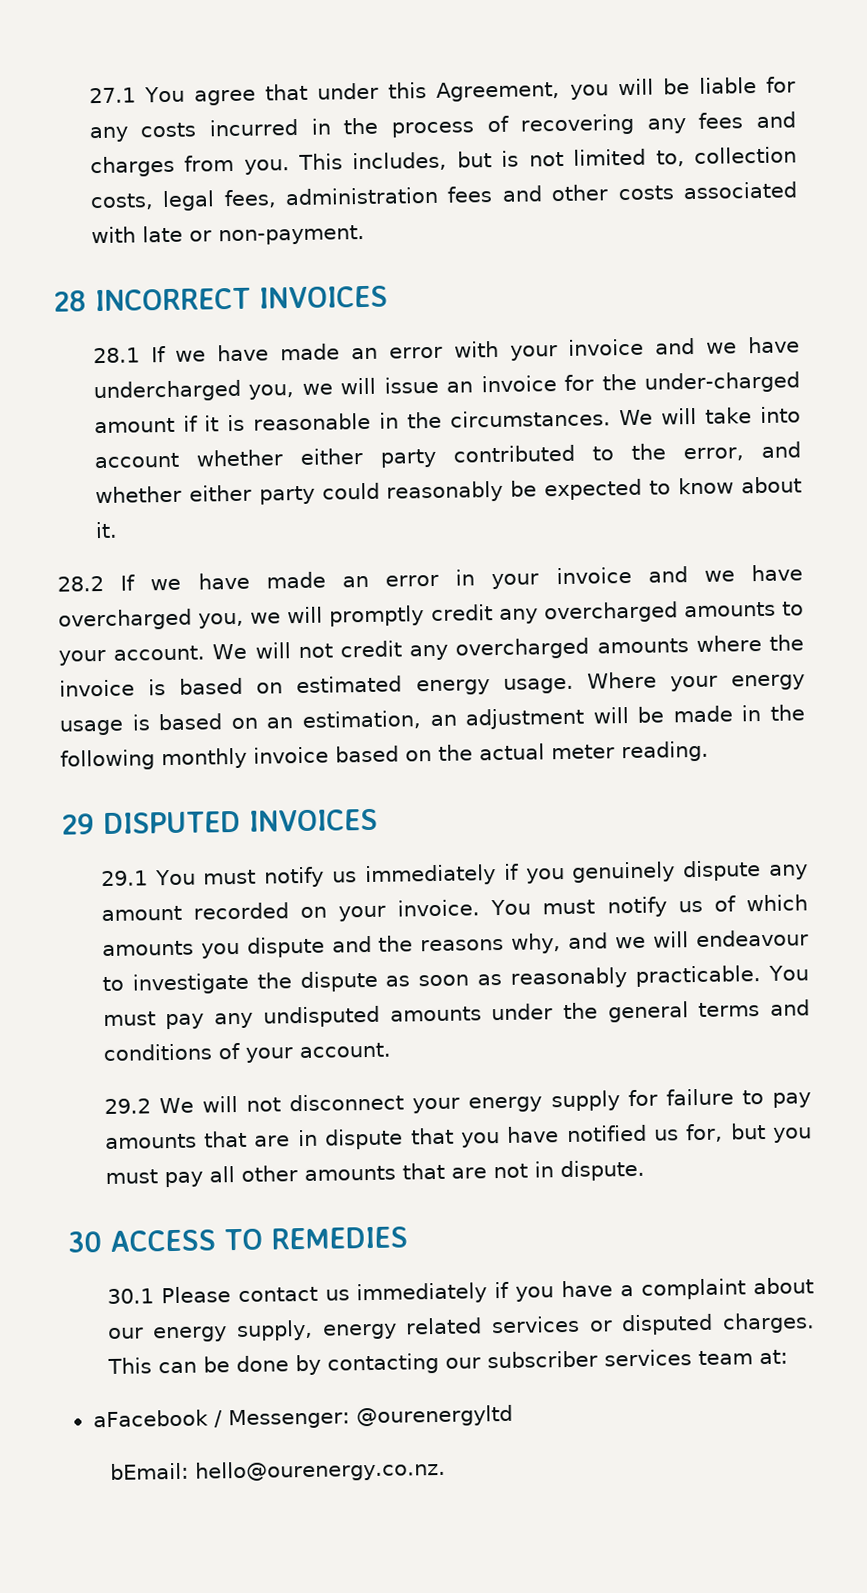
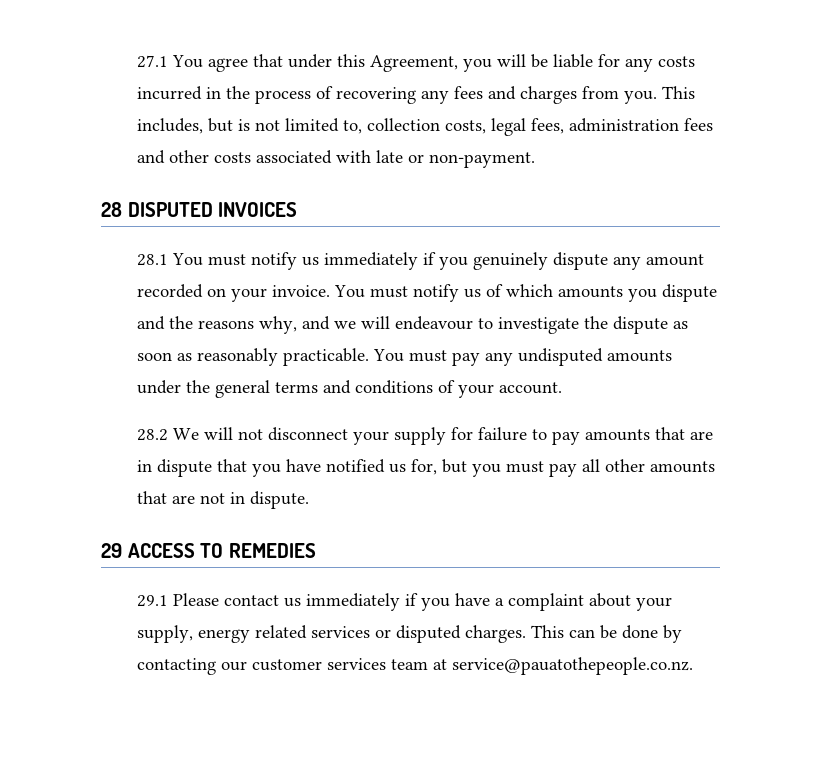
- 28 INCORRECT INVOICES
+ 28 DISPUTED INVOICES
- 28.1 If we have made an error with your invoice and we have undercharged you, we will issue an invoice for the under-charged amount if it is reasonable in the circumstances. We will take into account whether either party contributed to the error, and whether either party could reasonably be expected to know about it.
- 28.2 If we have made an error in your invoice and we have overcharged you, we will promptly credit any overcharged amounts to your account. We will not credit any overcharged amounts where the invoice is based on estimated energy usage. Where your energy usage is based on an estimation, an adjustment will be made in the following monthly invoice based on the actual meter reading.
- 29 DISPUTED INVOICES
- 29.1 You must notify us immediately if you genuinely dispute any amount recorded on your invoice.
+ 28.1 You must notify us immediately if you genuinely dispute any amount recorded on your invoice.
- 29.2 We will not disconnect your energy supply for failure to pay amounts that are in dispute that you have notified us for, but you must pay all other amounts that are not in dispute.
+ 28.2 We will not disconnect your supply for failure to pay amounts that are in dispute that you have notified us for, but you must pay all other amounts that are not in dispute.
- 30 ACCESS TO REMEDIES
+ 29 ACCESS TO REMEDIES
- 30.1 Please contact us immediately if you have a complaint about our energy supply, energy related services or disputed charges.
+ 29.1 Please contact us immediately if you have a complaint about your supply, energy related services or disputed charges.
- This can be done by contacting our subscriber services team at:
- aFacebook / Messenger: @ourenergyltd
- bEmail: hello@ourenergy.co.nz.
+ This can be done by contacting our customer services team at service@pauatothepeople.co.nz.

